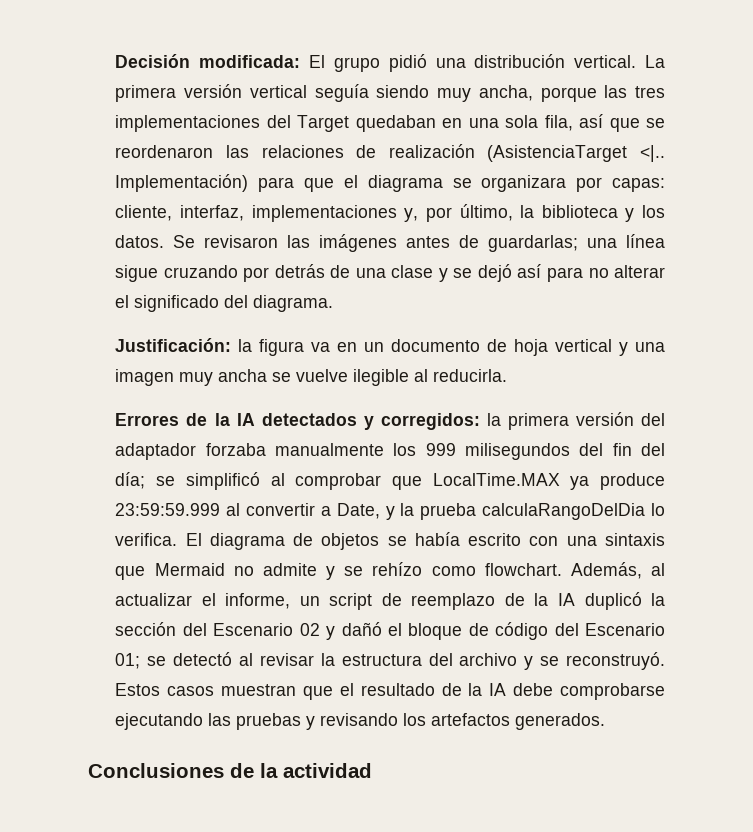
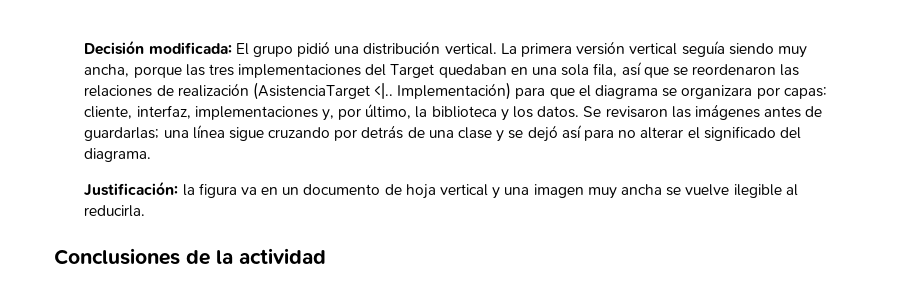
- Errores de la IA detectados y corregidos: la primera versión del adaptador forzaba manualmente los 999 milisegundos del fin del día; se simplificó al comprobar que LocalTime.MAX ya produce 23:59:59.999 al convertir a Date, y la prueba calculaRangoDelDia lo verifica. El diagrama de objetos se había escrito con una sintaxis que Mermaid no admite y se rehízo como flowchart. Además, al actualizar el informe, un script de reemplazo de la IA duplicó la sección del Escenario 02 y dañó el bloque de código del Escenario 01; se detectó al revisar la estructura del archivo y se reconstruyó. Estos casos muestran que el resultado de la IA debe comprobarse ejecutando las pruebas y revisando los artefactos generados.

